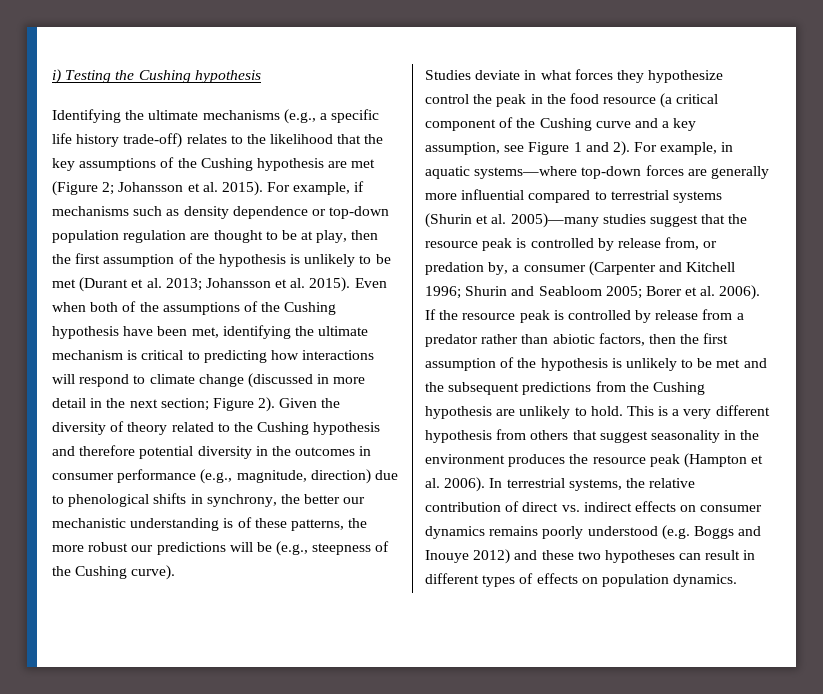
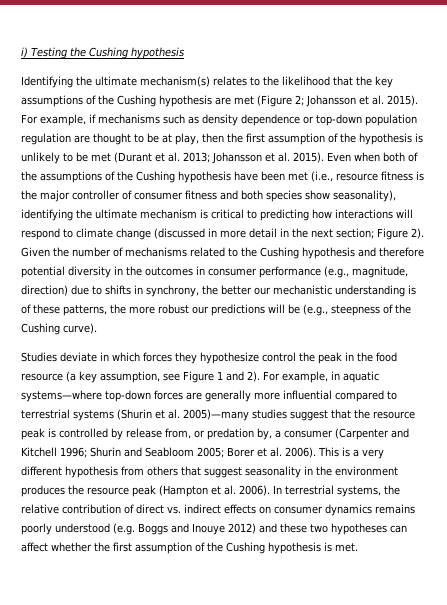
- Identifying the ultimate mechanisms (e.g., a specific life history trade-off) relates to the likelihood that the key assumptions of the Cushing hypothesis are met (Figure 2; Johansson et al. 2015).
+ Identifying the ultimate mechanism(s) relates to the likelihood that the key assumptions of the Cushing hypothesis are met (Figure 2; Johansson et al. 2015).
- Even when both of the assumptions of the Cushing hypothesis have been met, identifying the ultimate mechanism is critical to predicting how interactions will respond to climate change (discussed in more detail in the next section; Figure 2).
+ Even when both of the assumptions of the Cushing hypothesis have been met (i.e., resource fitness is the major controller of consumer fitness and both species show seasonality), identifying the ultimate mechanism is critical to predicting how interactions will respond to climate change (discussed in more detail in the next section; Figure 2).
- Given the diversity of theory related to the Cushing hypothesis and therefore potential diversity in the outcomes in consumer performance (e.g., magnitude, direction) due to phenological shifts in synchrony, the better our mechanistic understanding is of these patterns, the more robust our predictions will be (e.g., steepness of the Cushing curve).
+ Given the number of mechanisms related to the Cushing hypothesis and therefore potential diversity in the outcomes in consumer performance (e.g., magnitude, direction) due to shifts in synchrony, the better our mechanistic understanding is of these patterns, the more robust our predictions will be (e.g., steepness of the Cushing curve).
- Studies deviate in what forces they hypothesize control the peak in the food resource (a critical component of the Cushing curve and a key assumption, see Figure 1 and 2).
+ Studies deviate in which forces they hypothesize control the peak in the food resource (a key assumption, see Figure 1 and 2).
- If the resource peak is controlled by release from a predator rather than abiotic factors, then the first assumption of the hypothesis is unlikely to be met and the subsequent predictions from the Cushing hypothesis are unlikely to hold.
- In terrestrial systems, the relative contribution of direct vs. indirect effects on consumer dynamics remains poorly understood (e.g. Boggs and Inouye 2012) and these two hypotheses can result in different types of effects on population dynamics.
+ In terrestrial systems, the relative contribution of direct vs. indirect effects on consumer dynamics remains poorly understood (e.g. Boggs and Inouye 2012) and these two hypotheses can affect whether the first assumption of the Cushing hypothesis is met.

